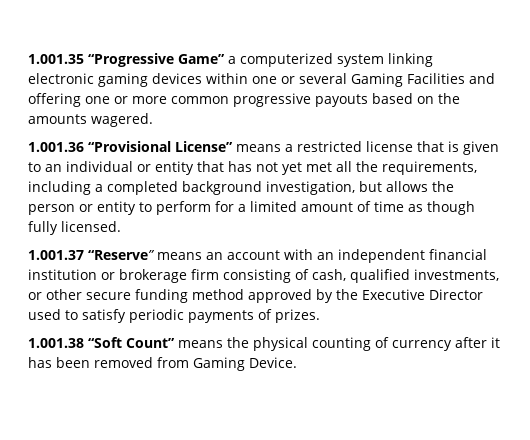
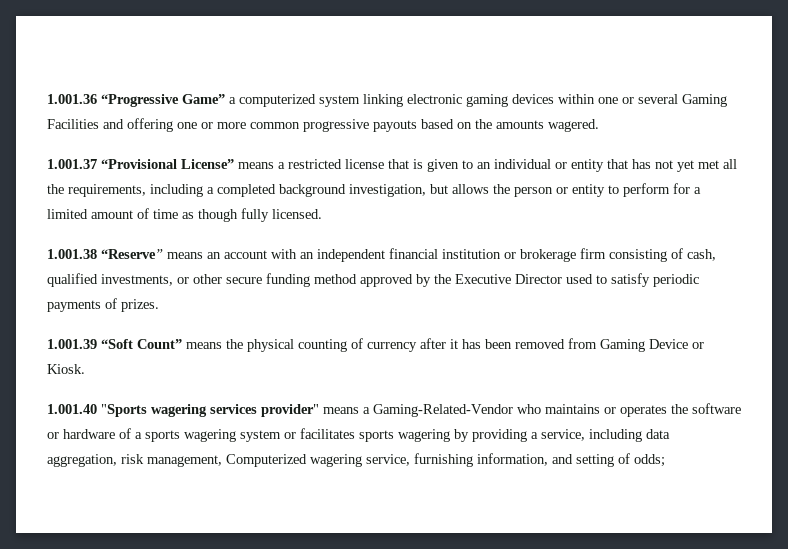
- 1.001.35 “Progressive Game” a computerized system linking electronic gaming devices within one or several Gaming Facilities and offering one or more common progressive payouts based on the amounts wagered.
+ 1.001.36 “Progressive Game” a computerized system linking electronic gaming devices within one or several Gaming Facilities and offering one or more common progressive payouts based on the amounts wagered.
- 1.001.36 “Provisional License” means a restricted license that is given to an individual or entity that has not yet met all the requirements, including a completed background investigation, but allows the person or entity to perform for a limited amount of time as though fully licensed.
+ 1.001.37 “Provisional License” means a restricted license that is given to an individual or entity that has not yet met all the requirements, including a completed background investigation, but allows the person or entity to perform for a limited amount of time as though fully licensed.
- 1.001.37 “Reserve” means an account with an independent financial institution or brokerage firm consisting of cash, qualified investments, or other secure funding method approved by the Executive Director used to satisfy periodic payments of prizes.
+ 1.001.38 “Reserve” means an account with an independent financial institution or brokerage firm consisting of cash, qualified investments, or other secure funding method approved by the Executive Director used to satisfy periodic payments of prizes.
- 1.001.38 “Soft Count” means the physical counting of currency after it has been removed from Gaming Device.
+ 1.001.39 “Soft Count” means the physical counting of currency after it has been removed from Gaming Device or Kiosk.
+ 1.001.40 "Sports wagering services provider" means a Gaming-Related-Vendor who maintains or operates the software or hardware of a sports wagering system or facilitates sports wagering by providing a service, including data aggregation, risk management, Computerized wagering service, furnishing information, and setting of odds;

